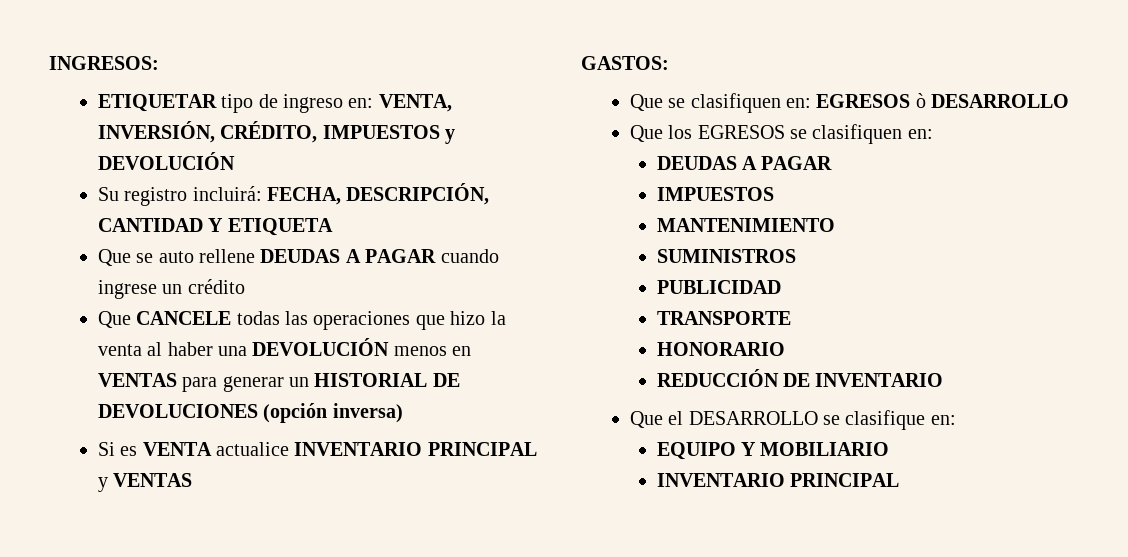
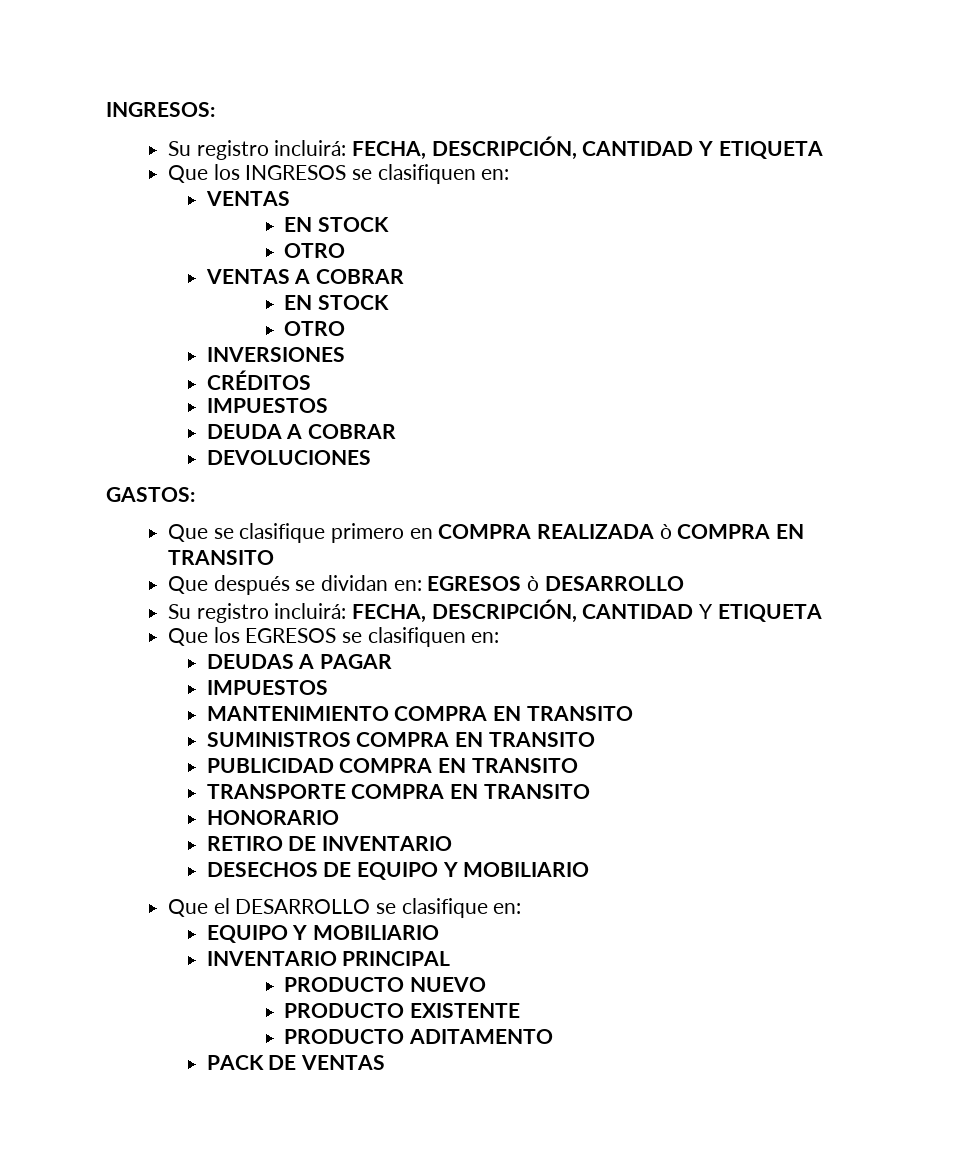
  INGRESOS:
- ETIQUETAR tipo de ingreso en: VENTA, INVERSIÓN, CRÉDITO, IMPUESTOS y DEVOLUCIÓN
  Su registro incluirá: FECHA, DESCRIPCIÓN, CANTIDAD Y ETIQUETA
- Que se auto rellene DEUDAS A PAGAR cuando ingrese un crédito
- Que CANCELE todas las operaciones que hizo la venta al haber una DEVOLUCIÓN menos en VENTAS para generar un HISTORIAL DE DEVOLUCIONES (opción inversa)
- Si es VENTA actualice INVENTARIO PRINCIPAL y VENTAS
+ Que los INGRESOS se clasifiquen en:
+ VENTAS
+ EN STOCK
+ OTRO
+ VENTAS A COBRAR
+ EN STOCK
+ OTRO
+ INVERSIONES
+ CRÉDITOS
+ IMPUESTOS
+ DEUDA A COBRAR
+ DEVOLUCIONES
  GASTOS:
- Que se clasifiquen en: EGRESOS ò DESARROLLO
+ Que se clasifique primero en COMPRA REALIZADA ò COMPRA EN TRANSITO
+ Que después se dividan en: EGRESOS ò DESARROLLO
+ Su registro incluirá: FECHA, DESCRIPCIÓN, CANTIDAD Y ETIQUETA
- MANTENIMIENTO
- SUMINISTROS
- PUBLICIDAD
- TRANSPORTE
+ MANTENIMIENTO COMPRA EN TRANSITO
+ SUMINISTROS COMPRA EN TRANSITO
+ PUBLICIDAD COMPRA EN TRANSITO
+ TRANSPORTE COMPRA EN TRANSITO
- REDUCCIÓN DE INVENTARIO
+ RETIRO DE INVENTARIO
+ DESECHOS DE EQUIPO Y MOBILIARIO
+ PRODUCTO NUEVO
+ PRODUCTO EXISTENTE
+ PRODUCTO ADITAMENTO
+ PACK DE VENTAS

